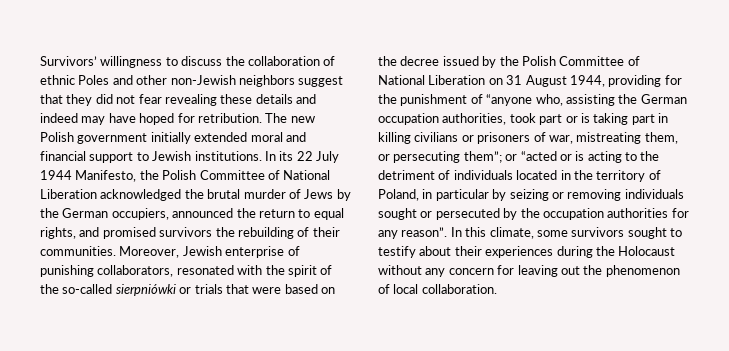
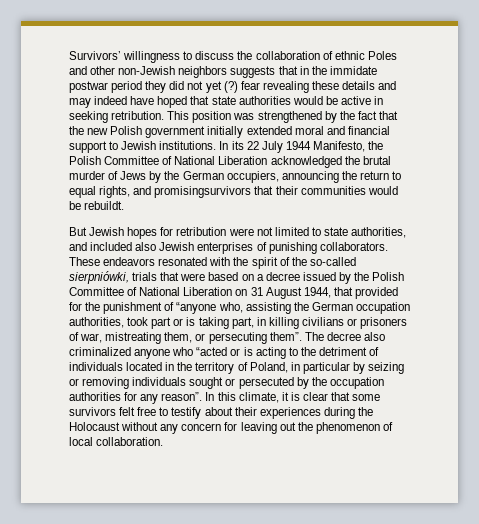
- Survivors’ willingness to discuss the collaboration of ethnic Poles and other non-Jewish neighbors suggest that they did not fear revealing these details and indeed may have hoped for retribution. The new Polish government initially extended moral and financial support to Jewish institutions.
+ Survivors’ willingness to discuss the collaboration of ethnic Poles and other non-Jewish neighbors suggests that in the immidate postwar period they did not yet (?) fear revealing these details and may indeed have hoped that state authorities would be active in seeking retribution. This position was strengthened by the fact that the new Polish government initially extended moral and financial support to Jewish institutions.
- In its 22 July 1944 Manifesto, the Polish Committee of National Liberation acknowledged the brutal murder of Jews by the German occupiers, announced the return to equal rights, and promised survivors the rebuilding of their communities. Moreover, Jewish enterprise of punishing collaborators, resonated with the spirit of the so-called sierpniówki or trials that were based on the decree issued by the Polish Committee of National Liberation on 31 August 1944, providing for the punishment of “anyone who, assisting the German occupation authorities, took part or is taking part in killing civilians or prisoners of war, mistreating them, or persecuting them”; or “acted or is acting to the detriment of individuals located in the territory of Poland, in particular by seizing or removing individuals sought or persecuted by the occupation authorities for any reason”.
+ In its 22 July 1944 Manifesto, the Polish Committee of National Liberation acknowledged the brutal murder of Jews by the German occupiers, announcing the return to equal rights, and promisingsurvivors that their communities would be rebuildt.
+ But Jewish hopes for retribution were not limited to state authorities, and included also Jewish enterprises of punishing collaborators. These endeavors resonated with the spirit of the so-called sierpniówki, trials that were based on a decree issued by the Polish Committee of National Liberation on 31 August 1944, that provided for the punishment of “anyone who, assisting the German occupation authorities, took part or is taking part, in killing civilians or prisoners of war, mistreating them, or persecuting them”. The decree also criminalized anyone who “acted or is acting to the detriment of individuals located in the territory of Poland, in particular by seizing or removing individuals sought or persecuted by the occupation authorities for any reason”.
- In this climate, some survivors sought to testify about their experiences during the Holocaust without any concern for leaving out the phenomenon of local collaboration.
+ In this climate, it is clear that some survivors felt free to testify about their experiences during the Holocaust without any concern for leaving out the phenomenon of local collaboration.

